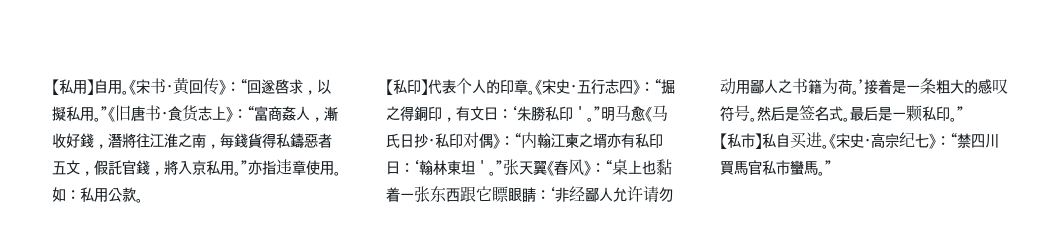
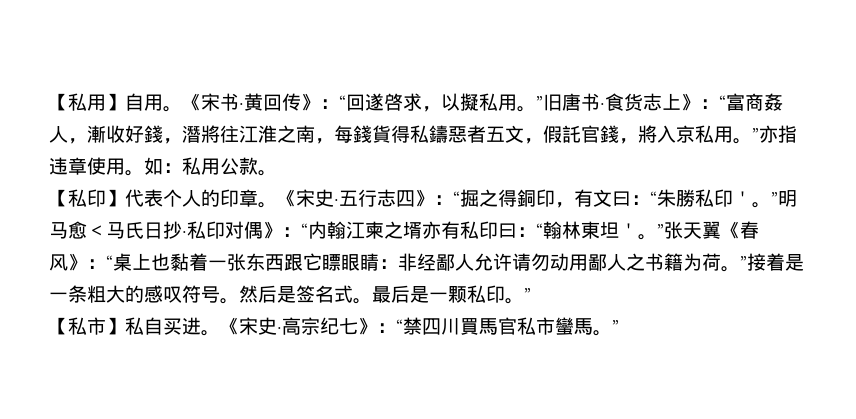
- 《宋书·黄回传》：“回遂啓求，以擬私用。”《旧唐书·食货志上》：“富商姦人，漸收好錢，潛將往江淮之南，每錢貨得私鑄惡者五文，假託官錢，將入京私用。”亦指违章使用。
+ 《宋书·黄回传》：“回遂啓求，以擬私用。”旧唐书·食货志上》：“富商姦人，漸收好錢，潛將往江淮之南，每錢貨得私鑄惡者五文，假託官錢，將入京私用。”亦指违章使用。
- ‘朱勝私印＇。”明马愈《马氏日抄·私印对偶》：
+ “朱勝私印＇。”明马愈＜马氏日抄·私印对偶》：
- ‘翰林東坦＇。”张天翼《春风》：
+ “翰林東坦＇。”张天翼《春风》：
- ‘非经鄙人允许请勿动用鄙人之书籍为荷。’接着是一条粗大的感叹符号。
+ 非经鄙人允许请勿动用鄙人之书籍为荷。”接着是一条粗大的感叹符号。

